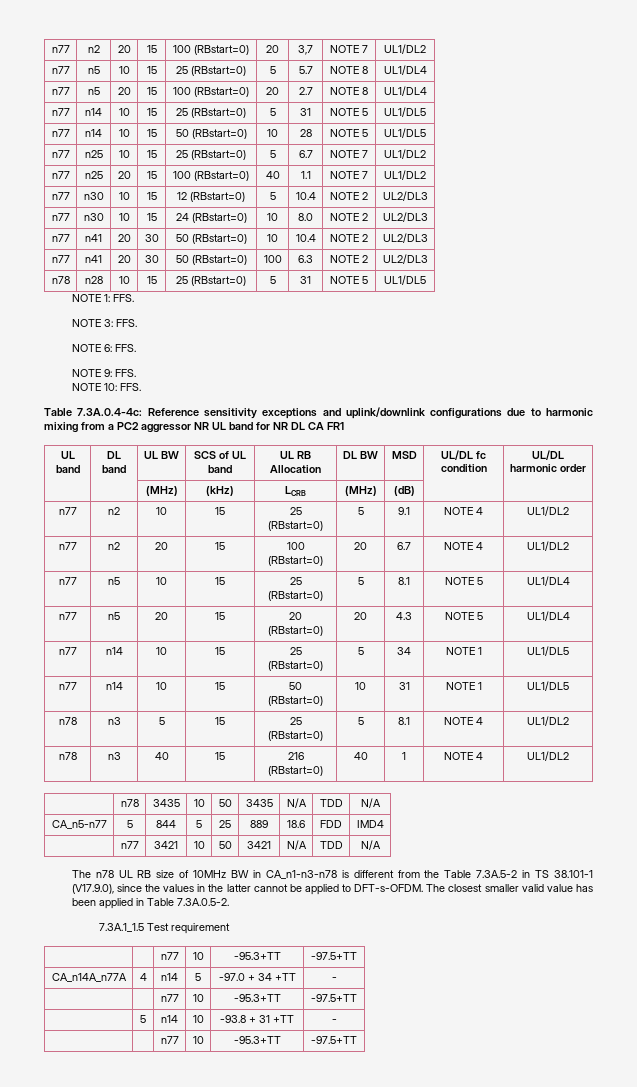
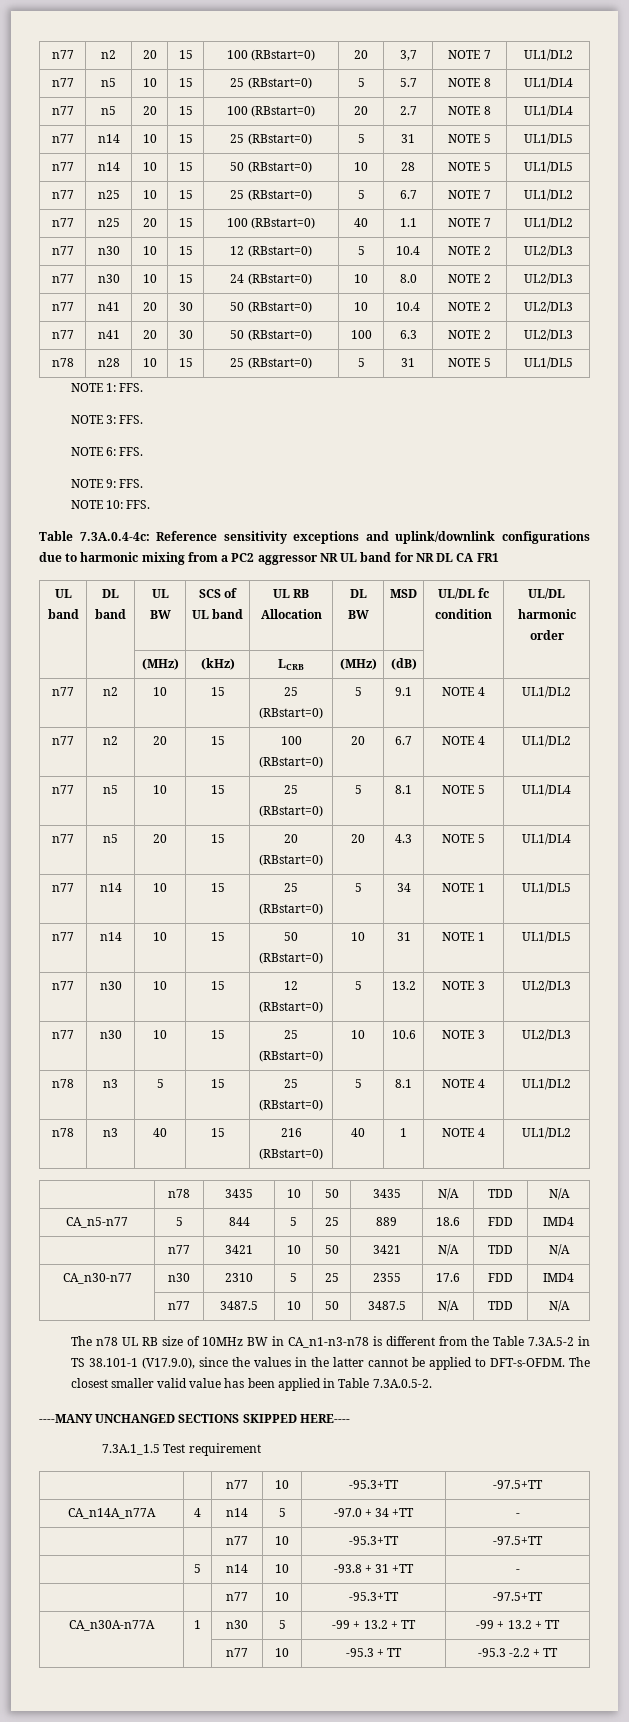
+ n77 | n30 | 10 | 15 | 12 (RBstart=0) | 5 | 13.2 | NOTE 3 | UL2/DL3
+ n77 | n30 | 10 | 15 | 25 (RBstart=0) | 10 | 10.6 | NOTE 3 | UL2/DL3
+ CA_n30-n77 | n30 | 2310 | 5 | 25 | 2355 | 17.6 | FDD | IMD4
+ | n77 | 3487.5 | 10 | 50 | 3487.5 | N/A | TDD | N/A
+ ----MANY UNCHANGED SECTIONS SKIPPED HERE----
+ CA_n30A-n77A | 1 | n30 | 5 | -99 + 13.2 + TT | -99 + 13.2 + TT
+ | | n77 | 10 | -95.3 + TT | -95.3 -2.2 + TT

